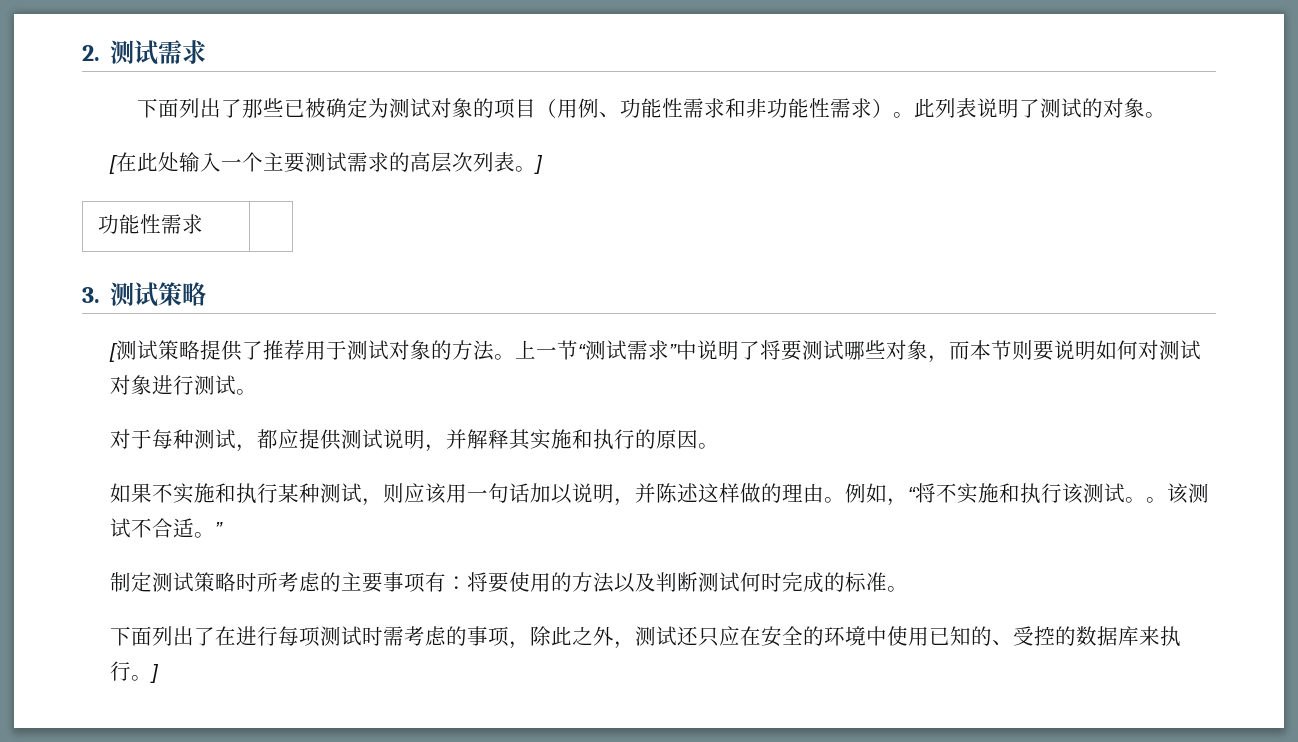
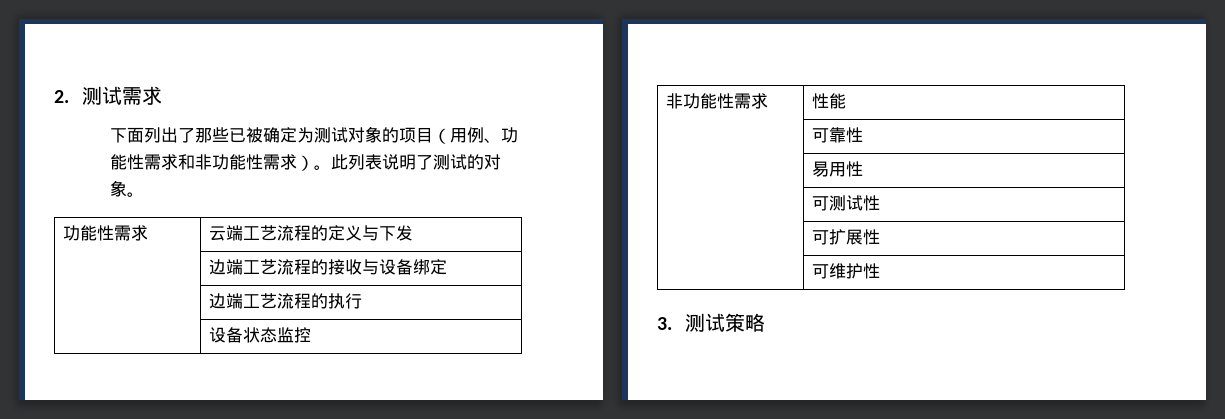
- [在此处输入一个主要测试需求的高层次列表。]
- 功能性需求 |
+ 功能性需求 | 云端工艺流程的定义与下发
+ | 边端工艺流程的接收与设备绑定
+ | 边端工艺流程的执行
+ | 设备状态监控
+ 非功能性需求 | 性能
+ | 可靠性
+ | 易用性
+ | 可测试性
+ | 可扩展性
+ | 可维护性
  3.测试策略
- [测试策略提供了推荐用于测试对象的方法。上一节“测试需求”中说明了将要测试哪些对象，而本节则要说明如何对测试对象进行测试。
- 对于每种测试，都应提供测试说明，并解释其实施和执行的原因。
- 如果不实施和执行某种测试，则应该用一句话加以说明，并陈述这样做的理由。例如，“将不实施和执行该测试。。该测试不合适。”
- 制定测试策略时所考虑的主要事项有：将要使用的方法以及判断测试何时完成的标准。
- 下面列出了在进行每项测试时需考虑的事项，除此之外，测试还只应在安全的环境中使用已知的、受控的数据库来执行。]

